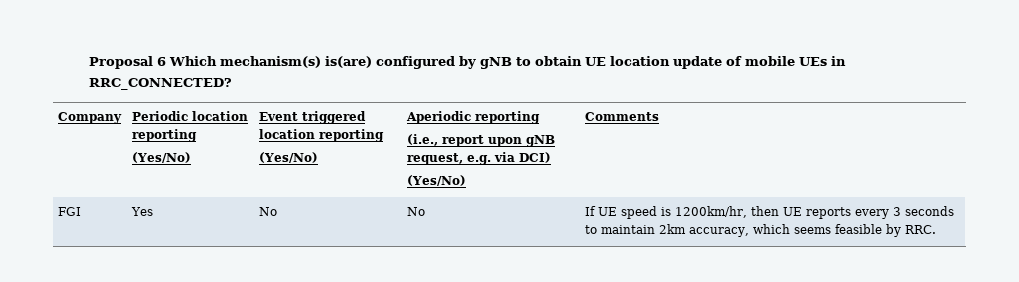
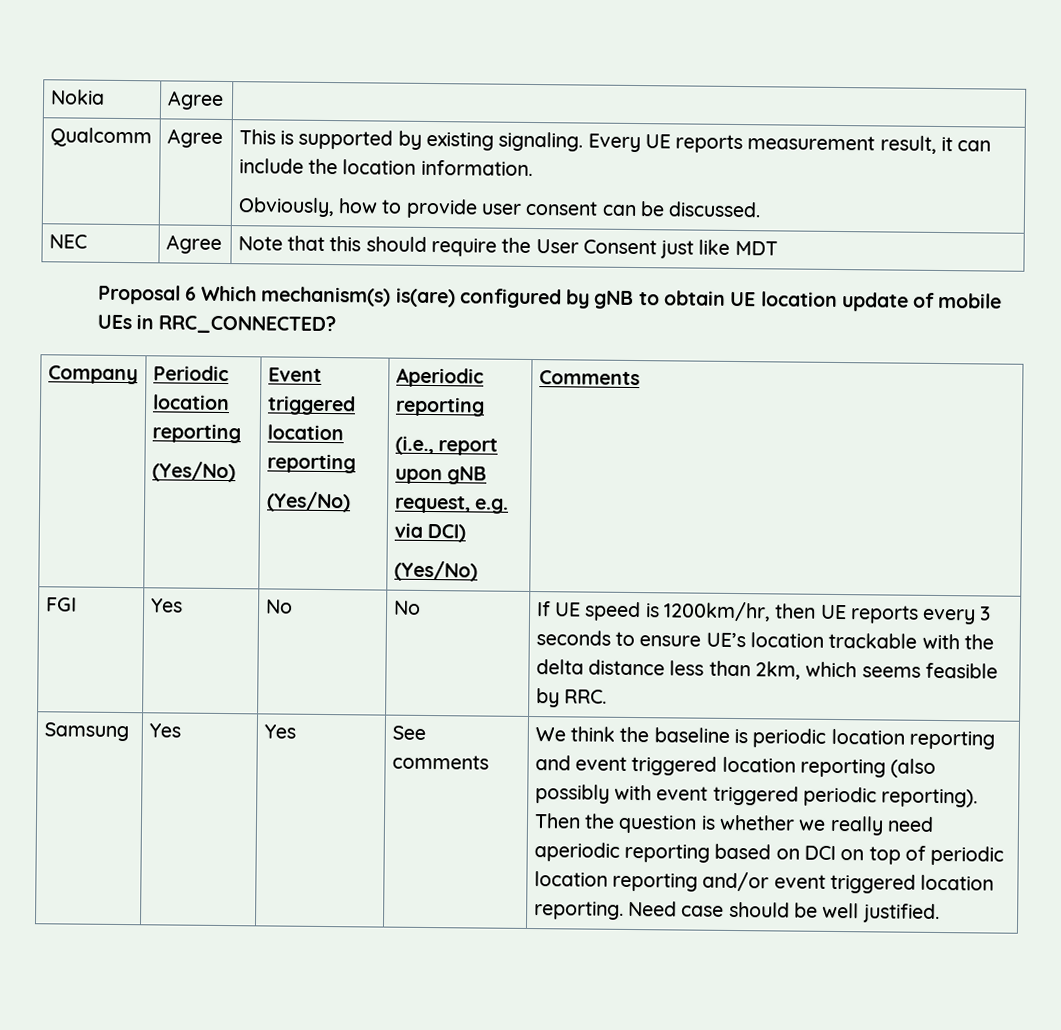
+ Nokia | Agree |
+ Qualcomm | Agree | This is supported by existing signaling. Every UE reports measurement result, it can include the location information.
+ Obviously, how to provide user consent can be discussed.
+ NEC | Agree | Note that this should require the User Consent just like MDT
- FGI | Yes | No | No | If UE speed is 1200km/hr, then UE reports every 3 seconds to maintain 2km accuracy, which seems feasible by RRC.
+ FGI | Yes | No | No | If UE speed is 1200km/hr, then UE reports every 3 seconds to ensure UE’s location trackable with the delta distance less than 2km, which seems feasible by RRC.
+ Samsung | Yes | Yes | See comments | We think the baseline is periodic location reporting and event triggered location reporting (also possibly with event triggered periodic reporting). Then the question is whether we really need aperiodic reporting based on DCI on top of periodic location reporting and/or event triggered location reporting. Need case should be well justified.

